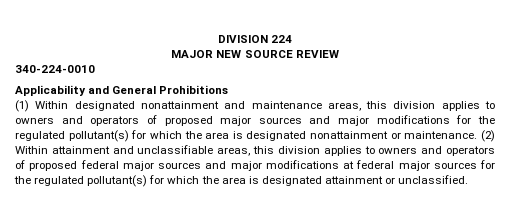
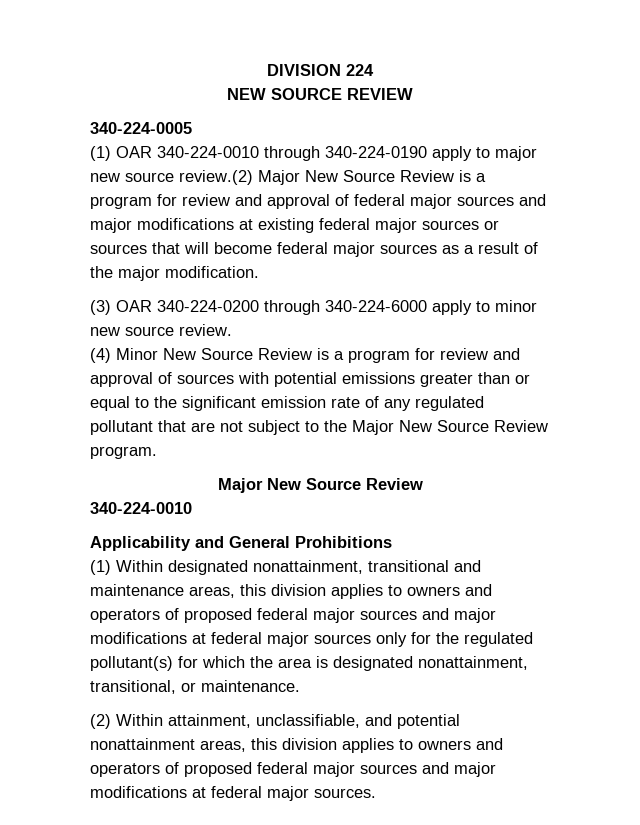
- MAJOR NEW SOURCE REVIEW
+ NEW SOURCE REVIEW
+ 340-224-0005
+ (1) OAR 340-224-0010 through 340-224-0190 apply to major new source review.(2) Major New Source Review is a program for review and approval of federal major sources and major modifications at existing federal major sources or sources that will become federal major sources as a result of the major modification.
+ (3) OAR 340-224-0200 through 340-224-6000 apply to minor new source review.
+ (4) Minor New Source Review is a program for review and approval of sources with potential emissions greater than or equal to the significant emission rate of any regulated pollutant that are not subject to the Major New Source Review program.
+ Major New Source Review
- (1) Within designated nonattainment and maintenance areas, this division applies to owners and operators of proposed major sources and major modifications for the regulated pollutant(s) for which the area is designated nonattainment or maintenance. (2) Within attainment and unclassifiable areas, this division applies to owners and operators of proposed federal major sources and major modifications at federal major sources for the regulated pollutant(s) for which the area is designated attainment or unclassified.
+ (1) Within designated nonattainment, transitional and maintenance areas, this division applies to owners and operators of proposed federal major sources and major modifications at federal major sources only for the regulated pollutant(s) for which the area is designated nonattainment, transitional, or maintenance.
+ (2) Within attainment, unclassifiable, and potential nonattainment areas, this division applies to owners and operators of proposed federal major sources and major modifications at federal major sources.

